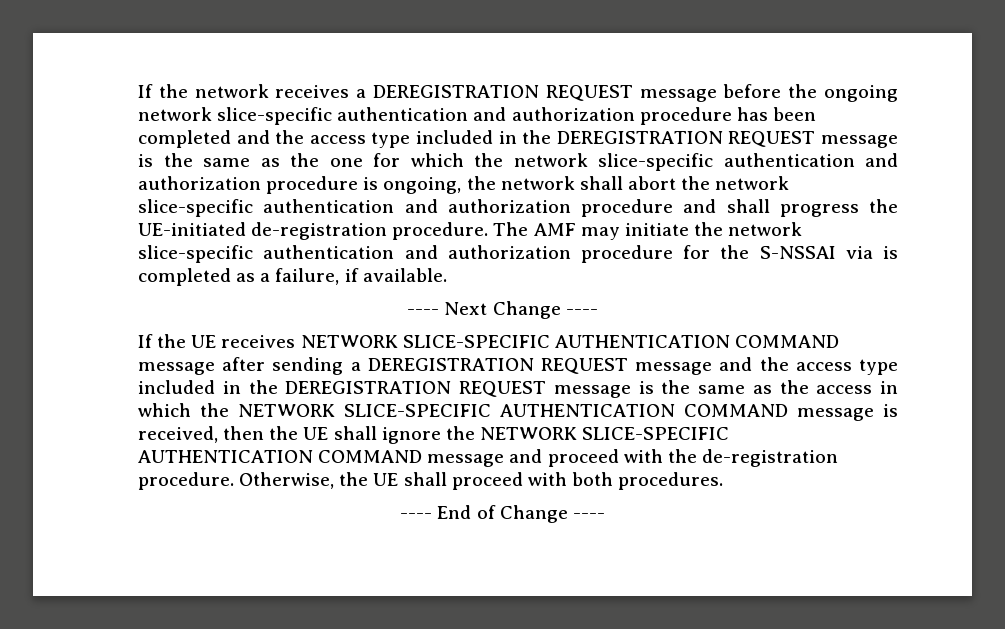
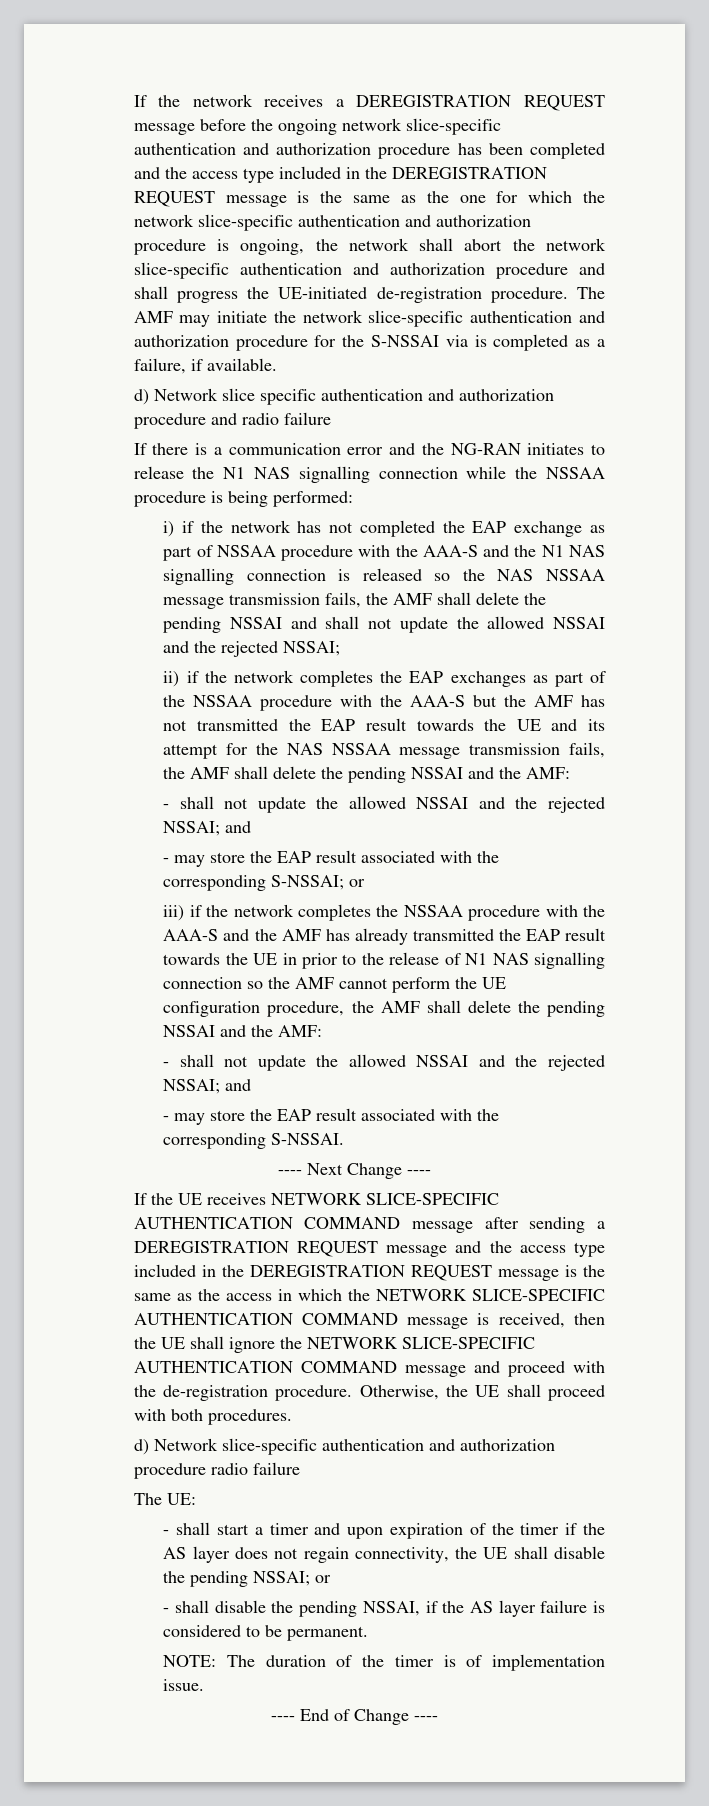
+ d) Network slice specific authentication and authorization procedure and radio failure
+ If there is a communication error and the NG-RAN initiates to release the N1 NAS signalling connection while the NSSAA procedure is being performed:
+ i) if the network has not completed the EAP exchange as part of NSSAA procedure with the AAA-S and the N1 NAS signalling connection is released so the NAS NSSAA message transmission fails, the AMF shall delete the pending NSSAI and shall not update the allowed NSSAI and the rejected NSSAI;
+ ii) if the network completes the EAP exchanges as part of the NSSAA procedure with the AAA-S but the AMF has not transmitted the EAP result towards the UE and its attempt for the NAS NSSAA message transmission fails, the AMF shall delete the pending NSSAI and the AMF:
+ - shall not update the allowed NSSAI and the rejected NSSAI; and
+ - may store the EAP result associated with the corresponding S-NSSAI; or
+ iii) if the network completes the NSSAA procedure with the AAA-S and the AMF has already transmitted the EAP result towards the UE in prior to the release of N1 NAS signalling connection so the AMF cannot perform the UE configuration procedure, the AMF shall delete the pending NSSAI and the AMF:
+ - shall not update the allowed NSSAI and the rejected NSSAI; and
+ - may store the EAP result associated with the corresponding S-NSSAI.
+ d) Network slice-specific authentication and authorization procedure radio failure
+ The UE:
+ - shall start a timer and upon expiration of the timer if the AS layer does not regain connectivity, the UE shall disable the pending NSSAI; or
+ - shall disable the pending NSSAI, if the AS layer failure is considered to be permanent.
+ NOTE: The duration of the timer is of implementation issue.

